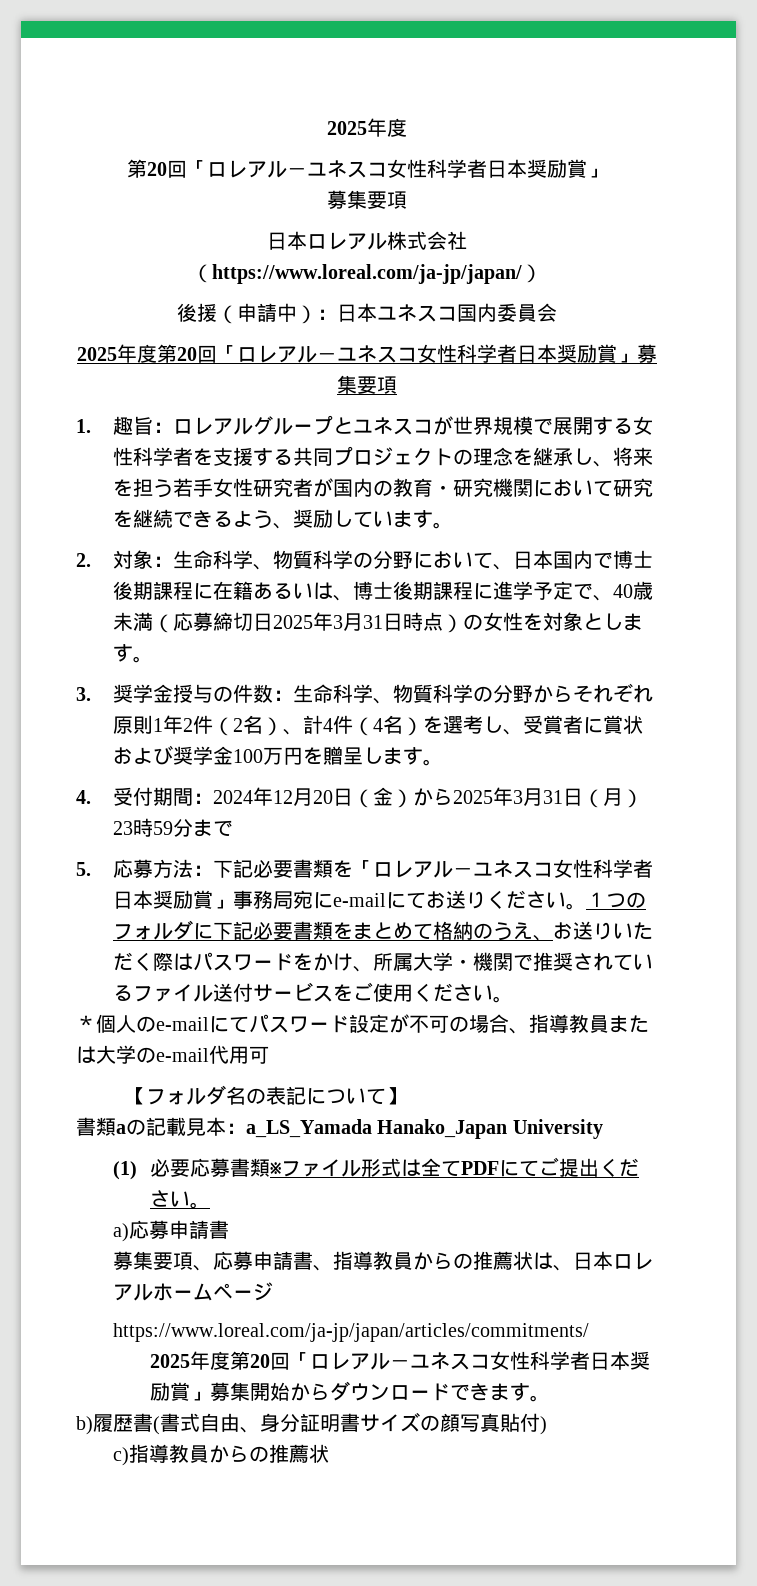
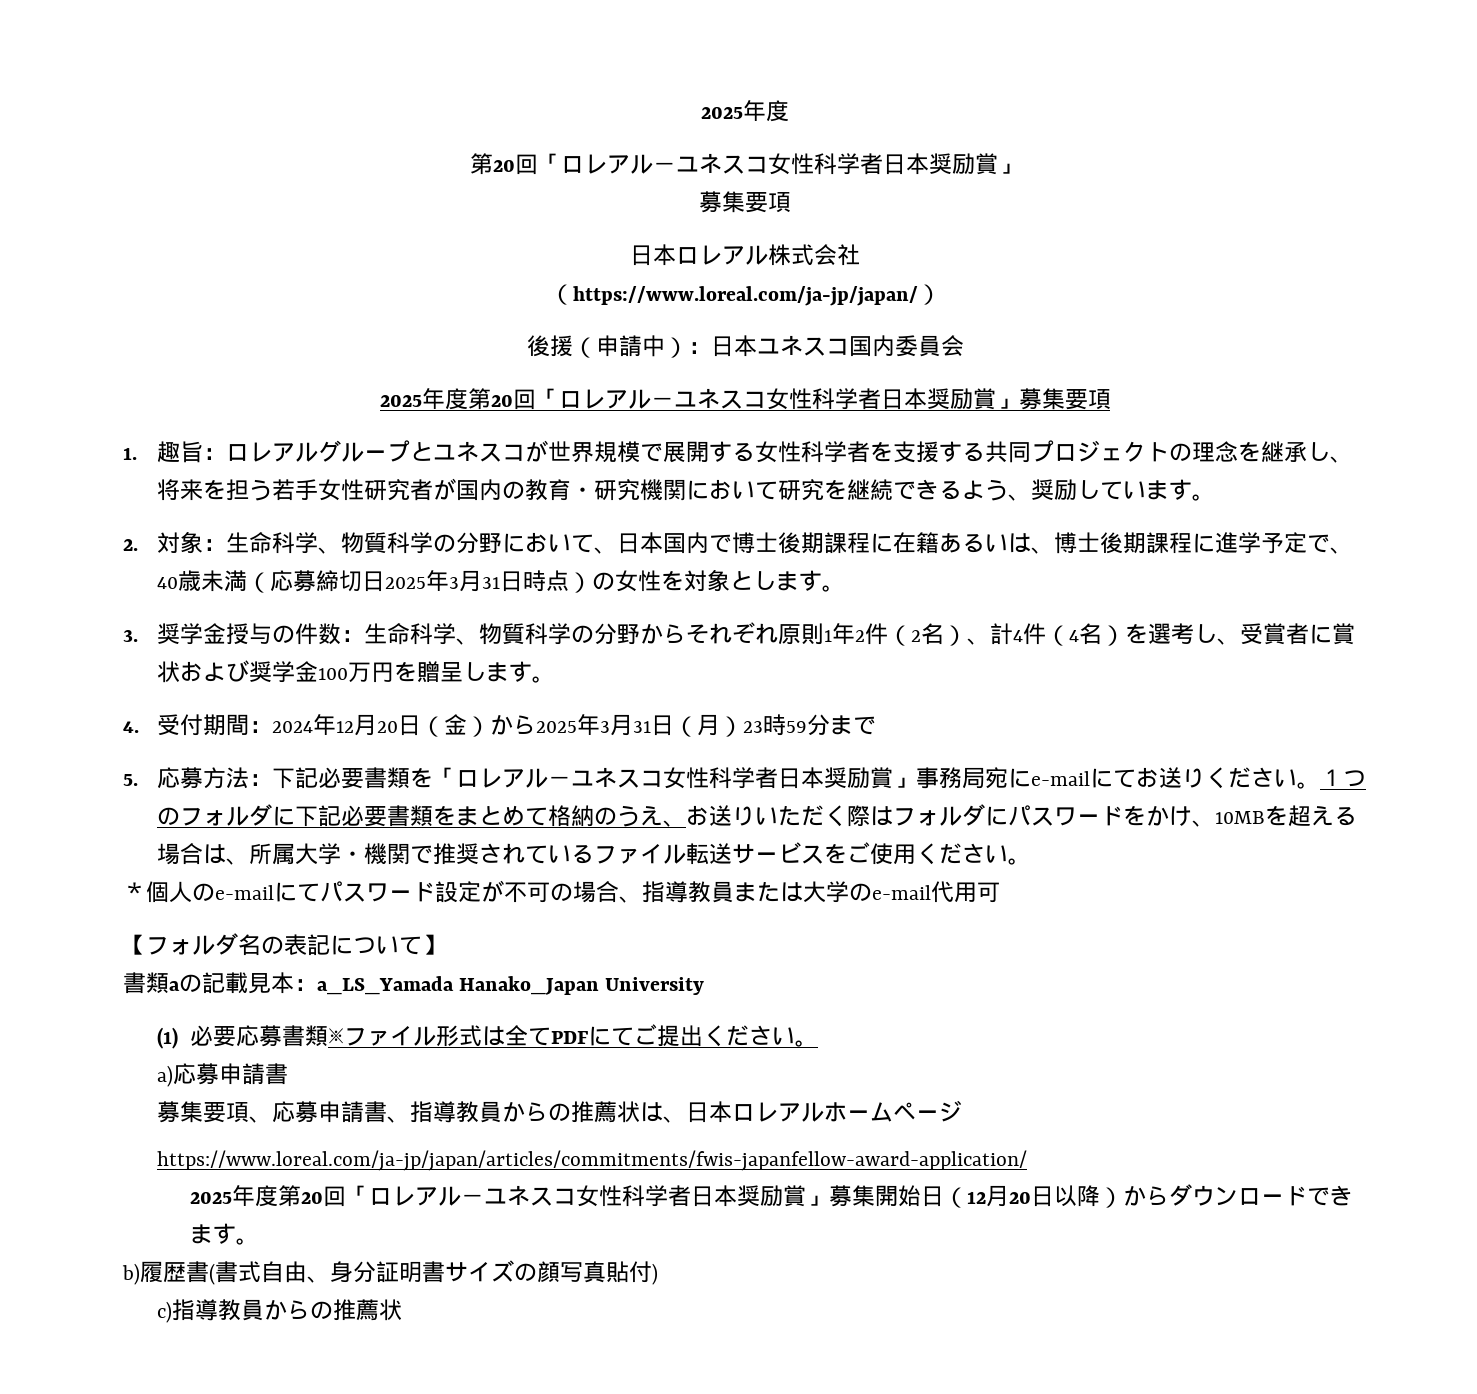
- １つのフォルダに下記必要書類をまとめて格納のうえ、お送りいただく際はパスワードをかけ、所属大学・機関で推奨されているファイル送付サービスをご使用ください。
+ １つのフォルダに下記必要書類をまとめて格納のうえ、お送りいただく際はフォルダにパスワードをかけ、10MBを超える場合は、所属大学・機関で推奨されているファイル転送サービスをご使用ください。
- https://www.loreal.com/ja-jp/japan/articles/commitments/
+ https://www.loreal.com/ja-jp/japan/articles/commitments/fwis-japanfellow-award-application/
- 2025年度第20回「ロレアル－ユネスコ女性科学者日本奨励賞」募集開始からダウンロードできます。
+ 2025年度第20回「ロレアル－ユネスコ女性科学者日本奨励賞」募集開始日（12月20日以降）からダウンロードできます。

